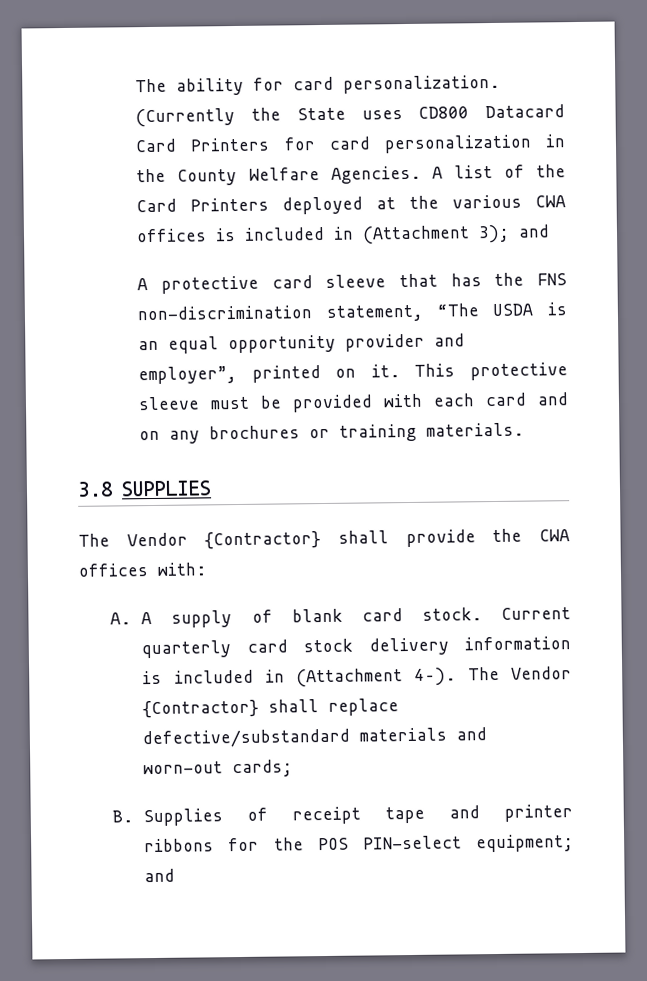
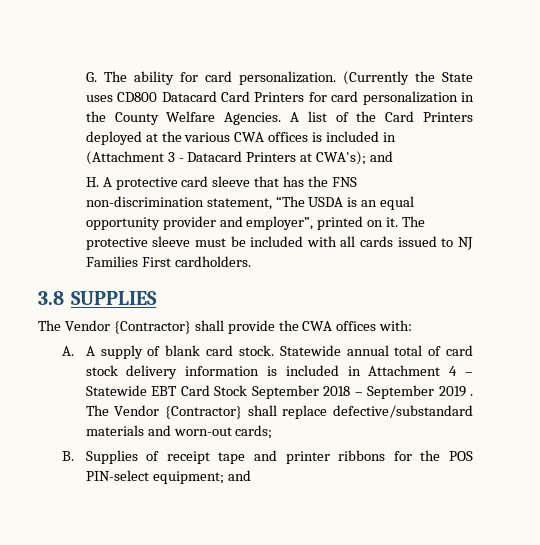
- The ability for card personalization.
+ G. The ability for card personalization.
- A list of the Card Printers deployed at the various CWA offices is included in (Attachment 3); and
+ A list of the Card Printers deployed at the various CWA offices is included in (Attachment 3 - Datacard Printers at CWA's); and
- A protective card sleeve that has the FNS non-discrimination statement, “The USDA is an equal opportunity provider and employer”, printed on it.
+ H. A protective card sleeve that has the FNS non-discrimination statement, “The USDA is an equal opportunity provider and employer”, printed on it.
- This protective sleeve must be provided with each card and on any brochures or training materials.
+ The protective sleeve must be included with all cards issued to NJ Families First cardholders.
- Current quarterly card stock delivery information is included in (Attachment 4–).
+ Statewide annual total of card stock delivery information is included in Attachment 4 – Statewide EBT Card Stock September 2018 – September 2019 .

